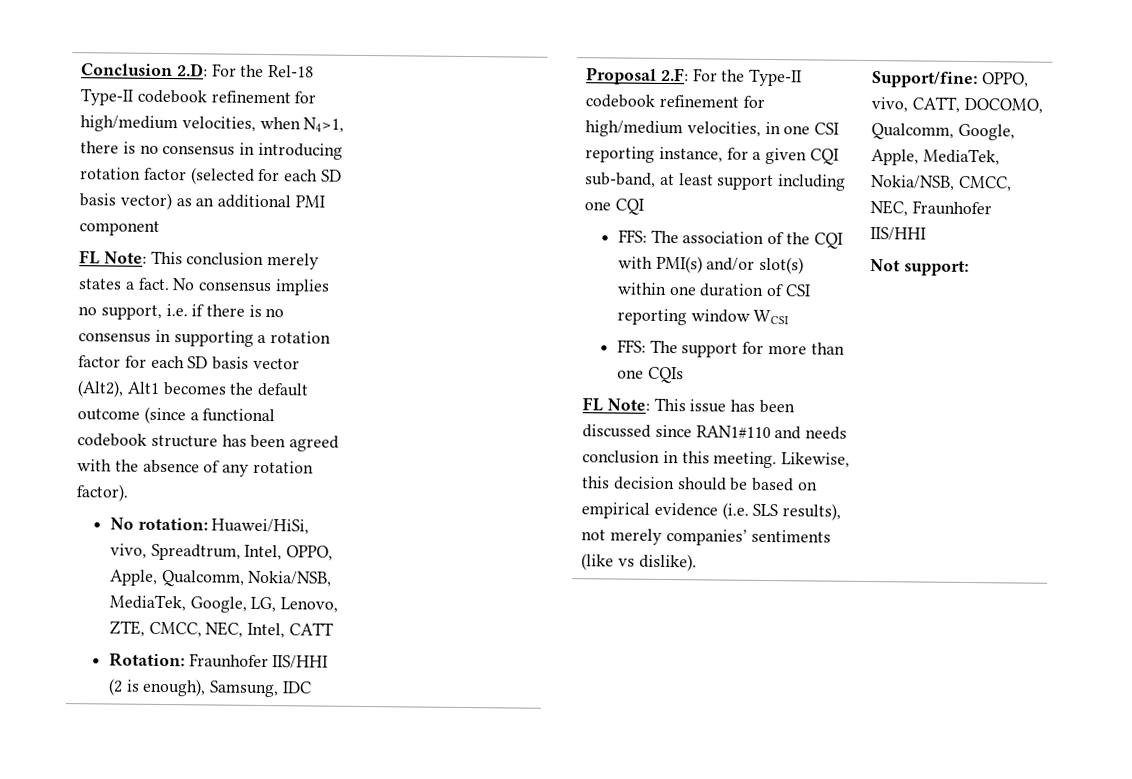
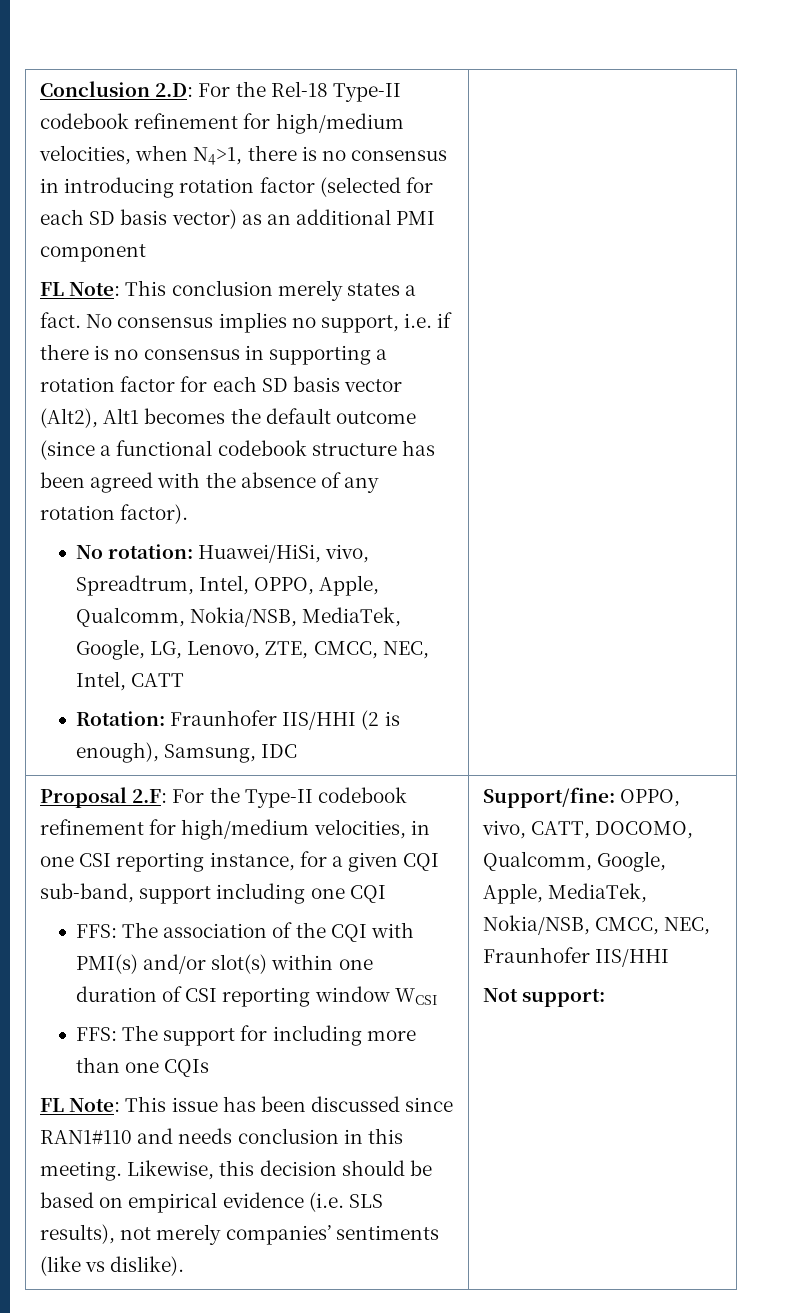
- Proposal 2.F: For the Type-II codebook refinement for high/medium velocities, in one CSI reporting instance, for a given CQI sub-band, at least support including one CQI
+ Proposal 2.F: For the Type-II codebook refinement for high/medium velocities, in one CSI reporting instance, for a given CQI sub-band, support including one CQI
- FFS: The support for more than one CQIs
+ FFS: The support for including more than one CQIs

